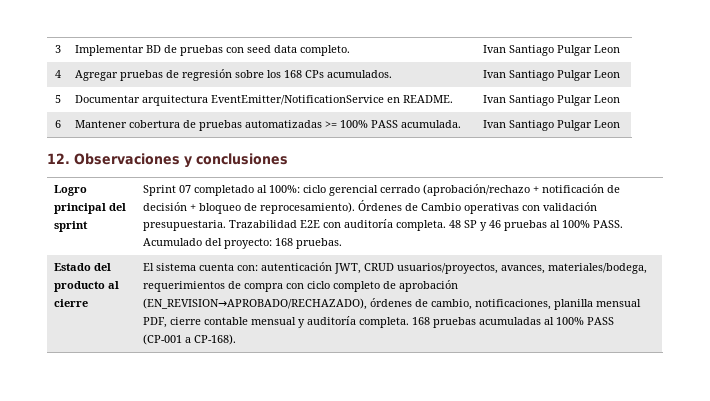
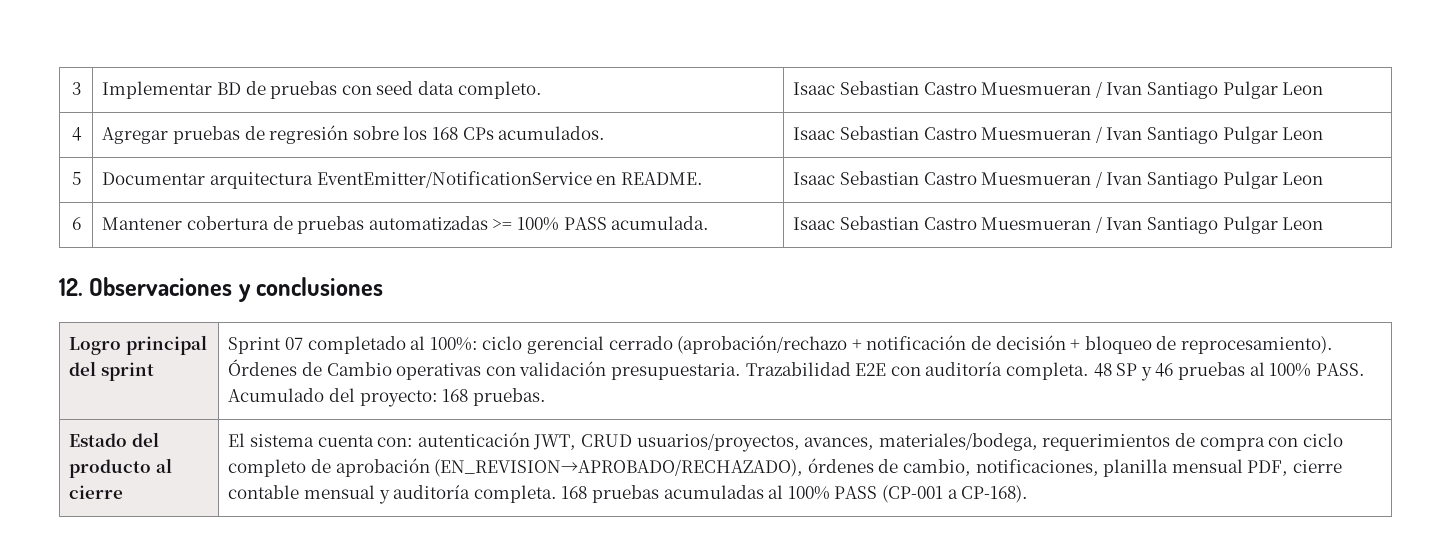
- 3 | Implementar BD de pruebas con seed data completo. | Ivan Santiago Pulgar Leon
+ 3 | Implementar BD de pruebas con seed data completo. | Isaac Sebastian Castro Muesmueran / Ivan Santiago Pulgar Leon
- 4 | Agregar pruebas de regresión sobre los 168 CPs acumulados. | Ivan Santiago Pulgar Leon
+ 4 | Agregar pruebas de regresión sobre los 168 CPs acumulados. | Isaac Sebastian Castro Muesmueran / Ivan Santiago Pulgar Leon
- 5 | Documentar arquitectura EventEmitter/NotificationService en README. | Ivan Santiago Pulgar Leon
+ 5 | Documentar arquitectura EventEmitter/NotificationService en README. | Isaac Sebastian Castro Muesmueran / Ivan Santiago Pulgar Leon
- 6 | Mantener cobertura de pruebas automatizadas >= 100% PASS acumulada. | Ivan Santiago Pulgar Leon
+ 6 | Mantener cobertura de pruebas automatizadas >= 100% PASS acumulada. | Isaac Sebastian Castro Muesmueran / Ivan Santiago Pulgar Leon

